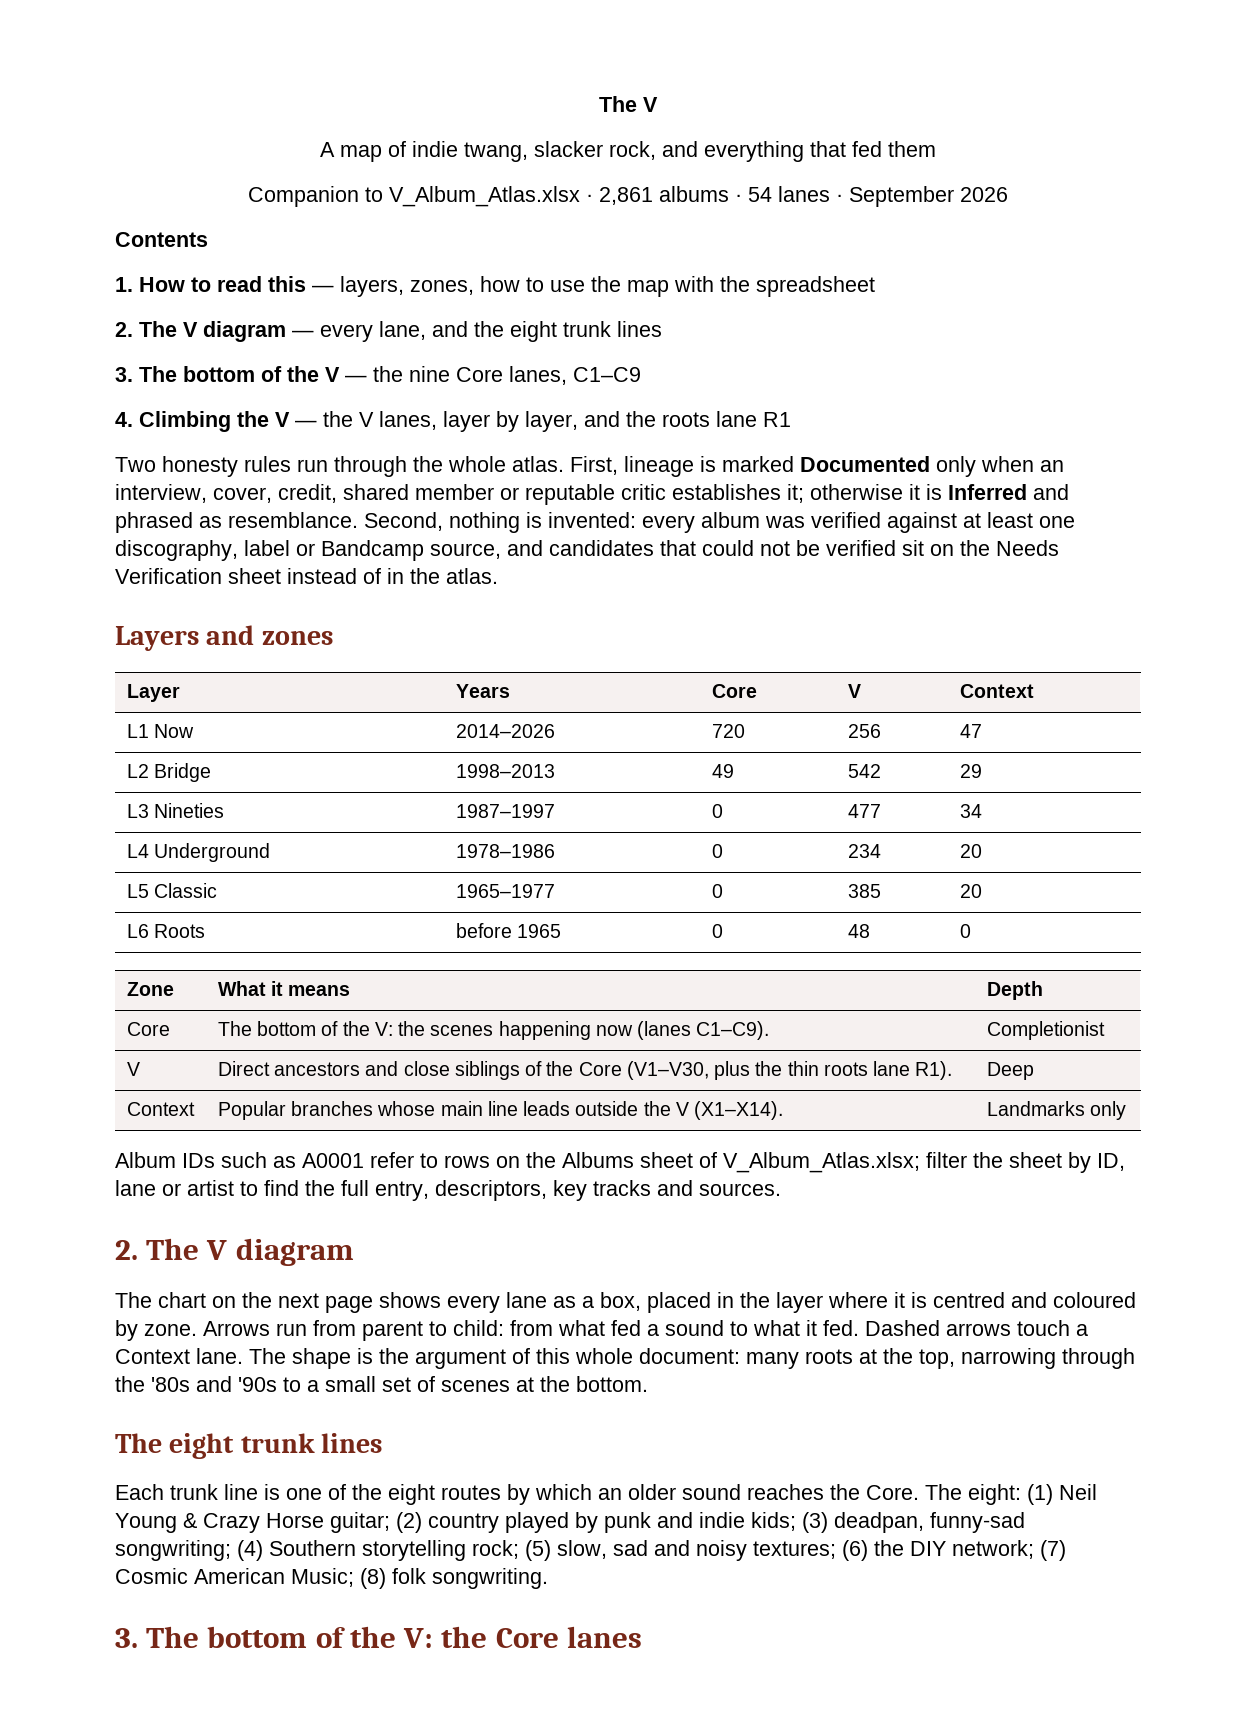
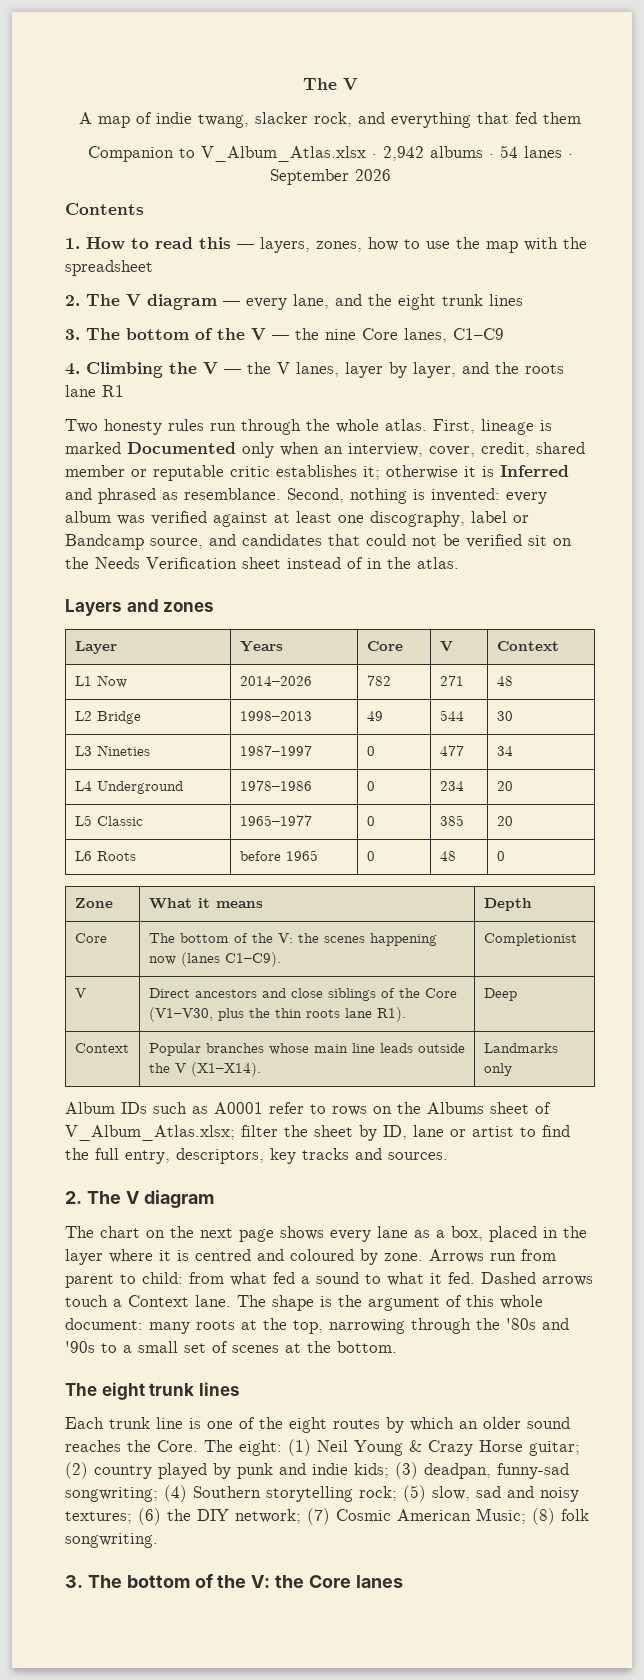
- Companion to V_Album_Atlas.xlsx · 2,861 albums · 54 lanes · September 2026
+ Companion to V_Album_Atlas.xlsx · 2,942 albums · 54 lanes · September 2026
- L1 Now | 2014–2026 | 720 | 256 | 47
+ L1 Now | 2014–2026 | 782 | 271 | 48
- L2 Bridge | 1998–2013 | 49 | 542 | 29
+ L2 Bridge | 1998–2013 | 49 | 544 | 30

